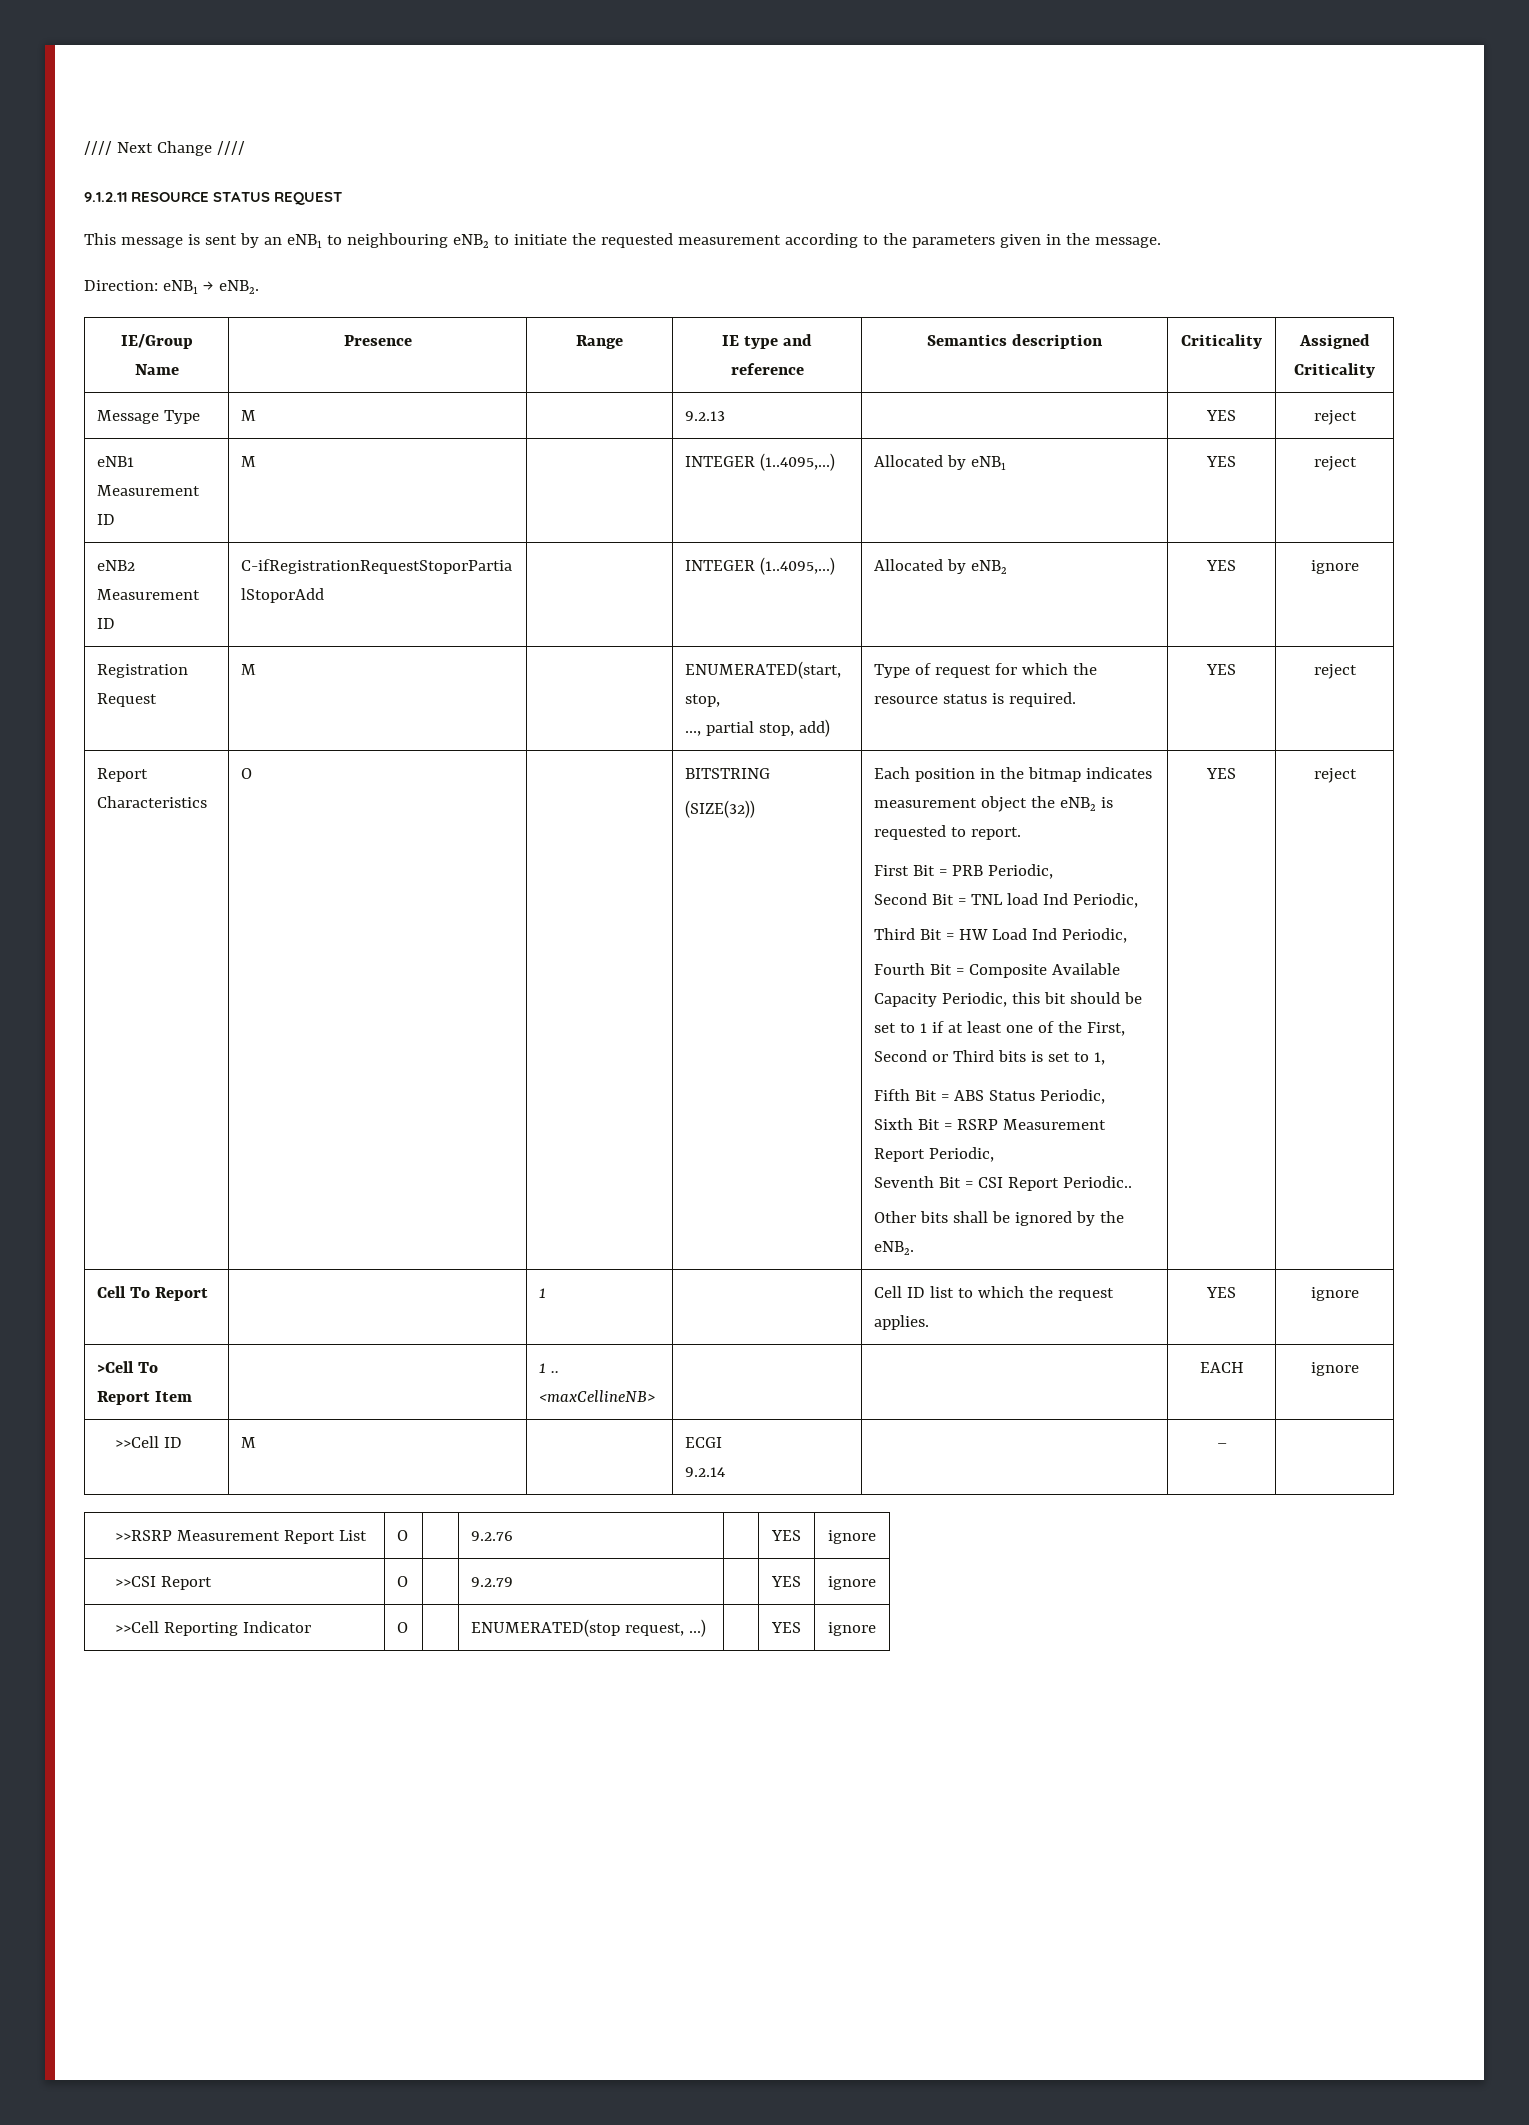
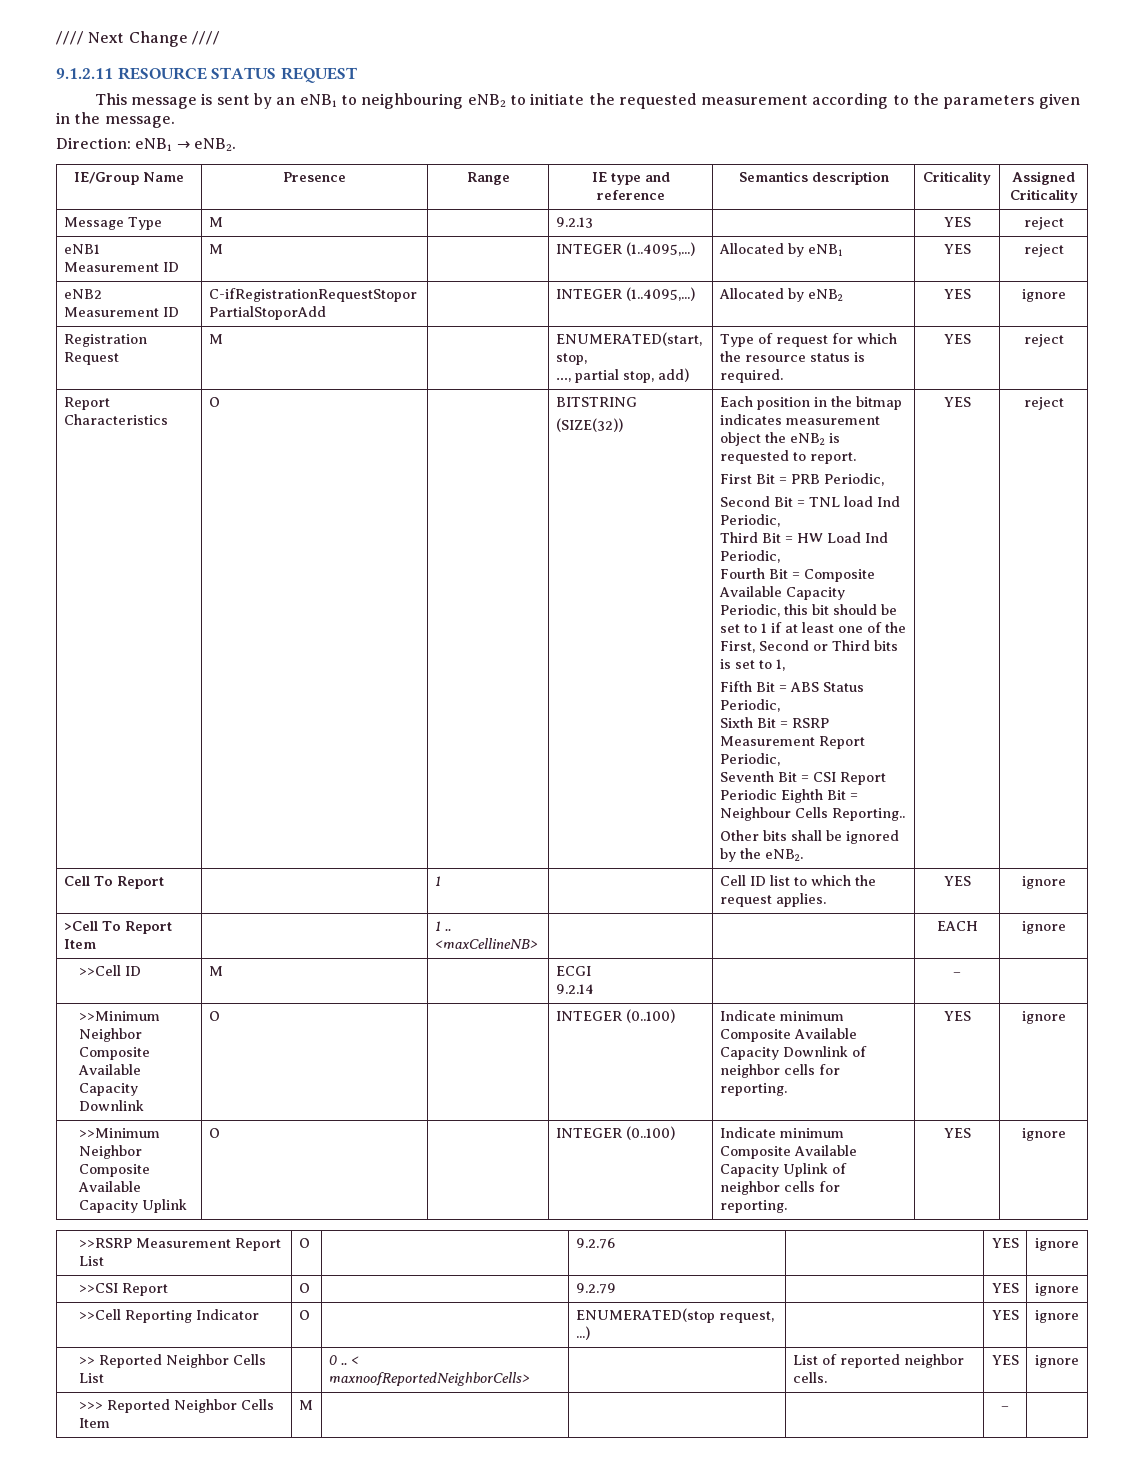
- Seventh Bit = CSI Report Periodic..
+ Seventh Bit = CSI Report Periodic Eighth Bit = Neighbour Cells Reporting..
+ >>Minimum Neighbor Composite Available Capacity Downlink | O | | INTEGER (0..100) | Indicate minimum Composite Available Capacity Downlink of neighbor cells for reporting. | YES | ignore
+ >>Minimum Neighbor Composite Available Capacity Uplink | O | | INTEGER (0..100) | Indicate minimum Composite Available Capacity Uplink of neighbor cells for reporting. | YES | ignore
+ >> Reported Neighbor Cells List | | 0 .. < maxnoofReportedNeighborCells> | | List of reported neighbor cells. | YES | ignore
+ >>> Reported Neighbor Cells Item | M | | | | – |

